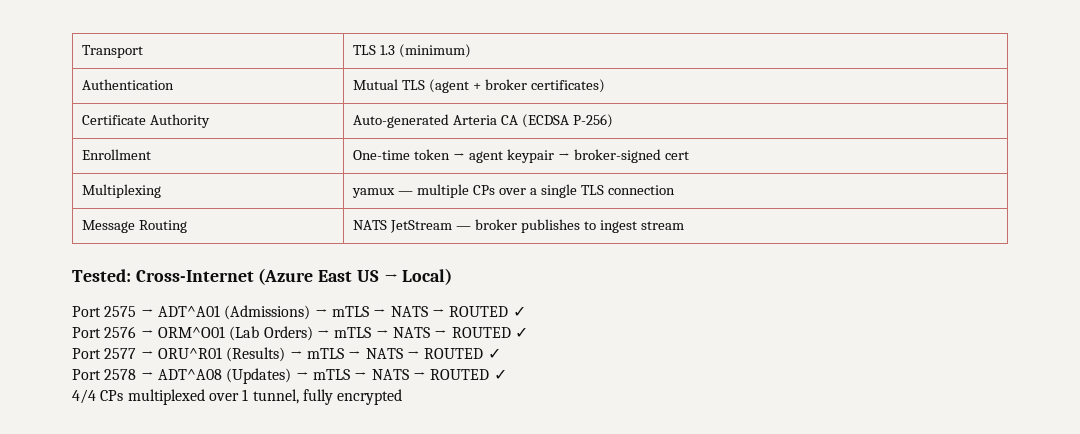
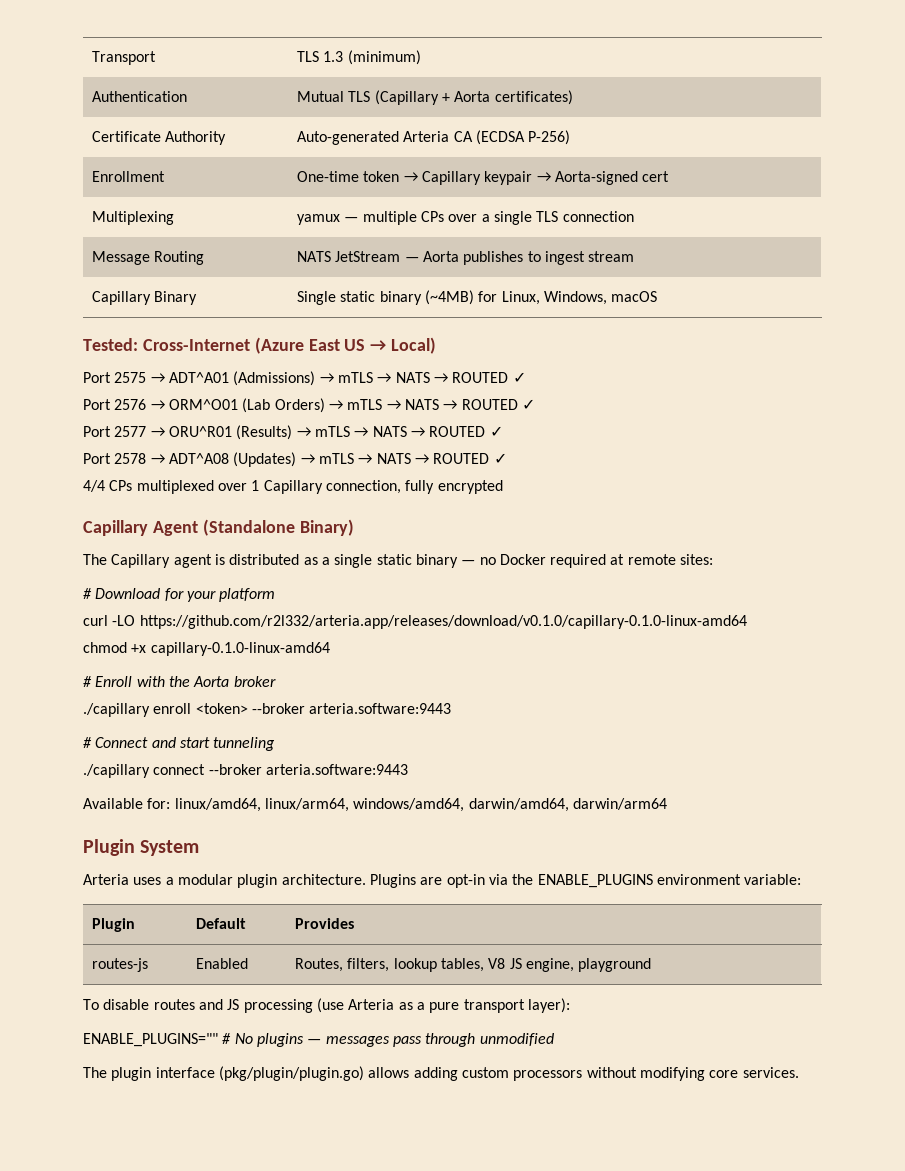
- Authentication | Mutual TLS (agent + broker certificates)
+ Authentication | Mutual TLS (Capillary + Aorta certificates)
- Enrollment | One-time token → agent keypair → broker-signed cert
+ Enrollment | One-time token → Capillary keypair → Aorta-signed cert
- Message Routing | NATS JetStream — broker publishes to ingest stream
+ Message Routing | NATS JetStream — Aorta publishes to ingest stream
+ Capillary Binary | Single static binary (~4MB) for Linux, Windows, macOS
- 4/4 CPs multiplexed over 1 tunnel, fully encrypted
+ 4/4 CPs multiplexed over 1 Capillary connection, fully encrypted
+ Capillary Agent (Standalone Binary)
+ The Capillary agent is distributed as a single static binary — no Docker required at remote sites:
+ # Download for your platform
+ curl -LO https://github.com/r2l332/arteria.app/releases/download/v0.1.0/capillary-0.1.0-linux-amd64
+ chmod +x capillary-0.1.0-linux-amd64
+ # Enroll with the Aorta broker
+ ./capillary enroll <token> --broker arteria.software:9443
+ # Connect and start tunneling
+ ./capillary connect --broker arteria.software:9443
+ Available for: linux/amd64, linux/arm64, windows/amd64, darwin/amd64, darwin/arm64
+ Plugin System
+ Arteria uses a modular plugin architecture. Plugins are opt-in via the ENABLE_PLUGINS environment variable:
+ Plugin | Default | Provides
+ routes-js | Enabled | Routes, filters, lookup tables, V8 JS engine, playground
+ To disable routes and JS processing (use Arteria as a pure transport layer):
+ ENABLE_PLUGINS="" # No plugins — messages pass through unmodified
+ The plugin interface (pkg/plugin/plugin.go) allows adding custom processors without modifying core services.

